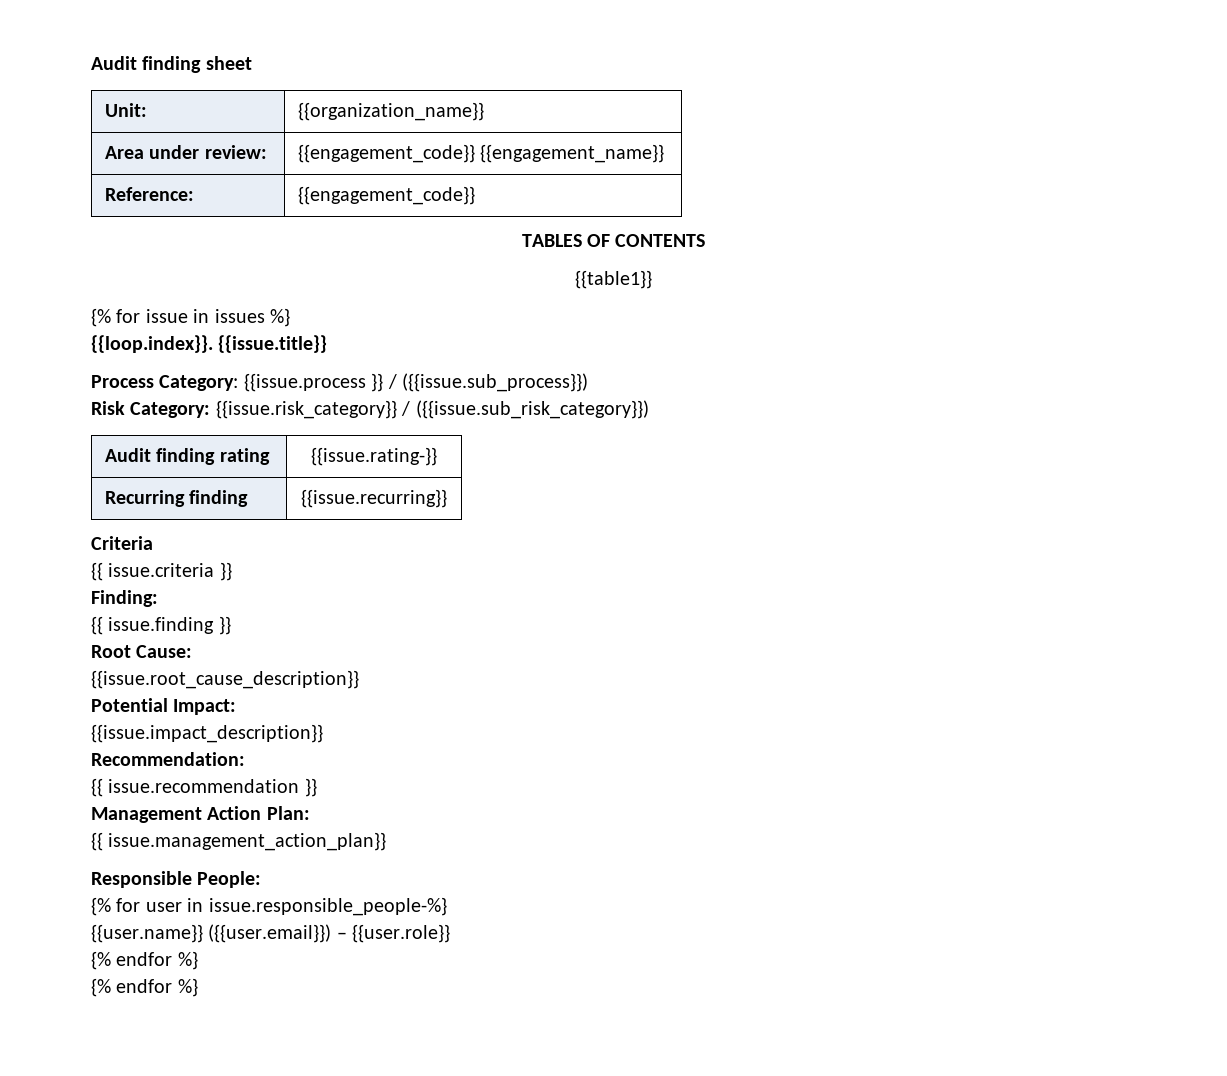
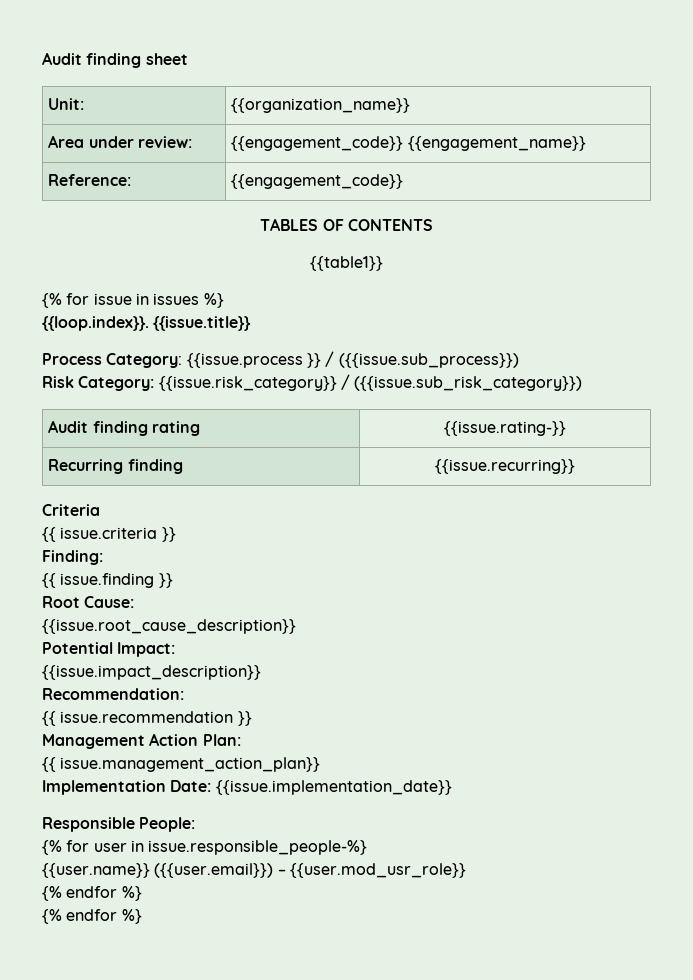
+ Implementation Date: {{issue.implementation_date}}
- {{user.name}} ({{user.email}}) – {{user.role}}
+ {{user.name}} ({{user.email}}) – {{user.mod_usr_role}}

